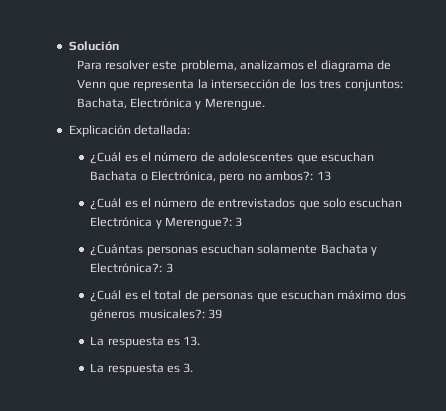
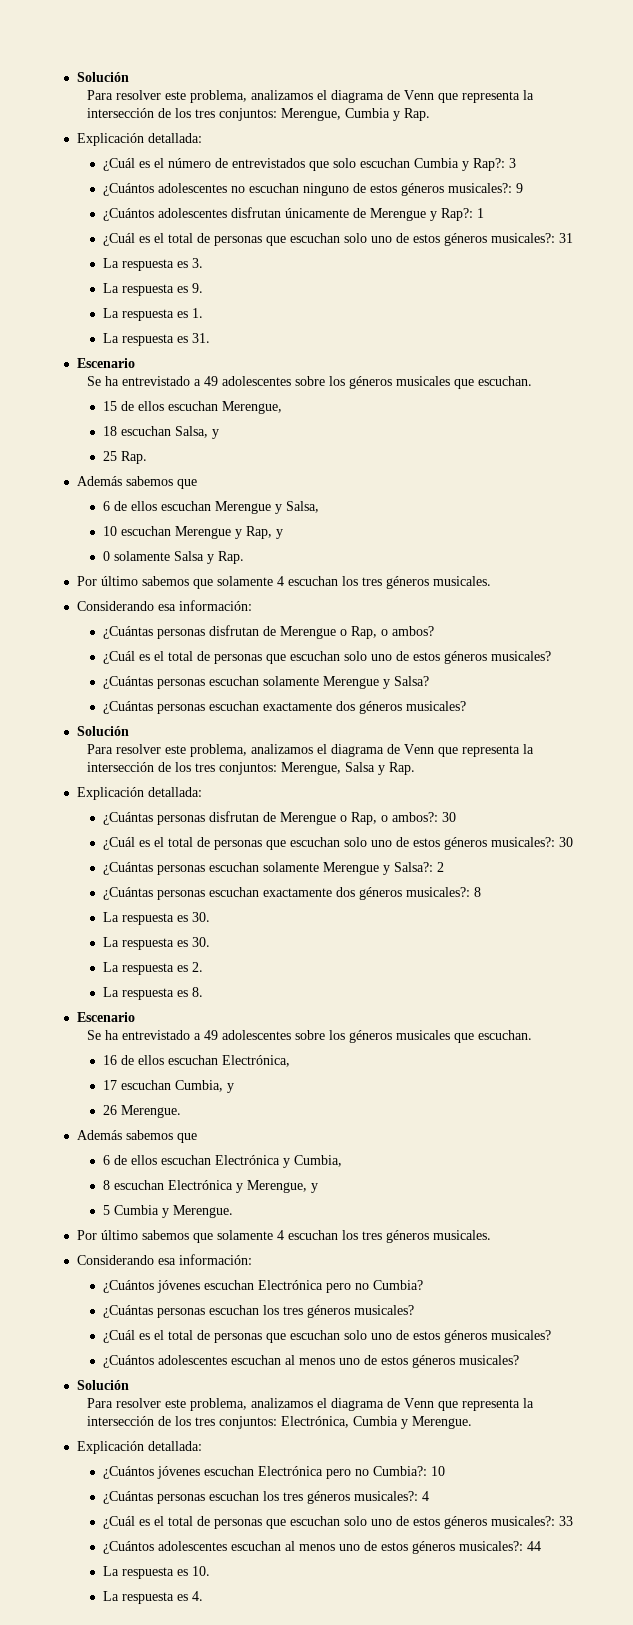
- Para resolver este problema, analizamos el diagrama de Venn que representa la intersección de los tres conjuntos: Bachata, Electrónica y Merengue.
+ Para resolver este problema, analizamos el diagrama de Venn que representa la intersección de los tres conjuntos: Merengue, Cumbia y Rap.
  Explicación detallada:
- ¿Cuál es el número de adolescentes que escuchan Bachata o Electrónica, pero no ambos?: 13
- ¿Cuál es el número de entrevistados que solo escuchan Electrónica y Merengue?: 3
- ¿Cuántas personas escuchan solamente Bachata y Electrónica?: 3
- ¿Cuál es el total de personas que escuchan máximo dos géneros musicales?: 39
- La respuesta es 13.
+ ¿Cuál es el número de entrevistados que solo escuchan Cumbia y Rap?: 3
+ ¿Cuántos adolescentes no escuchan ninguno de estos géneros musicales?: 9
+ ¿Cuántos adolescentes disfrutan únicamente de Merengue y Rap?: 1
+ ¿Cuál es el total de personas que escuchan solo uno de estos géneros musicales?: 31
  La respuesta es 3.
+ La respuesta es 9.
+ La respuesta es 1.
+ La respuesta es 31.
+ Escenario
+ Se ha entrevistado a 49 adolescentes sobre los géneros musicales que escuchan.
+ 15 de ellos escuchan Merengue,
+ 18 escuchan Salsa, y
+ 25 Rap.
+ Además sabemos que
+ 6 de ellos escuchan Merengue y Salsa,
+ 10 escuchan Merengue y Rap, y
+ 0 solamente Salsa y Rap.
+ Por último sabemos que solamente 4 escuchan los tres géneros musicales.
+ Considerando esa información:
+ ¿Cuántas personas disfrutan de Merengue o Rap, o ambos?
+ ¿Cuál es el total de personas que escuchan solo uno de estos géneros musicales?
+ ¿Cuántas personas escuchan solamente Merengue y Salsa?
+ ¿Cuántas personas escuchan exactamente dos géneros musicales?
+ Solución
+ Para resolver este problema, analizamos el diagrama de Venn que representa la intersección de los tres conjuntos: Merengue, Salsa y Rap.
+ Explicación detallada:
+ ¿Cuántas personas disfrutan de Merengue o Rap, o ambos?: 30
+ ¿Cuál es el total de personas que escuchan solo uno de estos géneros musicales?: 30
+ ¿Cuántas personas escuchan solamente Merengue y Salsa?: 2
+ ¿Cuántas personas escuchan exactamente dos géneros musicales?: 8
+ La respuesta es 30.
+ La respuesta es 30.
+ La respuesta es 2.
+ La respuesta es 8.
+ Escenario
+ Se ha entrevistado a 49 adolescentes sobre los géneros musicales que escuchan.
+ 16 de ellos escuchan Electrónica,
+ 17 escuchan Cumbia, y
+ 26 Merengue.
+ Además sabemos que
+ 6 de ellos escuchan Electrónica y Cumbia,
+ 8 escuchan Electrónica y Merengue, y
+ 5 Cumbia y Merengue.
+ Por último sabemos que solamente 4 escuchan los tres géneros musicales.
+ Considerando esa información:
+ ¿Cuántos jóvenes escuchan Electrónica pero no Cumbia?
+ ¿Cuántas personas escuchan los tres géneros musicales?
+ ¿Cuál es el total de personas que escuchan solo uno de estos géneros musicales?
+ ¿Cuántos adolescentes escuchan al menos uno de estos géneros musicales?
+ Solución
+ Para resolver este problema, analizamos el diagrama de Venn que representa la intersección de los tres conjuntos: Electrónica, Cumbia y Merengue.
+ Explicación detallada:
+ ¿Cuántos jóvenes escuchan Electrónica pero no Cumbia?: 10
+ ¿Cuántas personas escuchan los tres géneros musicales?: 4
+ ¿Cuál es el total de personas que escuchan solo uno de estos géneros musicales?: 33
+ ¿Cuántos adolescentes escuchan al menos uno de estos géneros musicales?: 44
+ La respuesta es 10.
+ La respuesta es 4.

